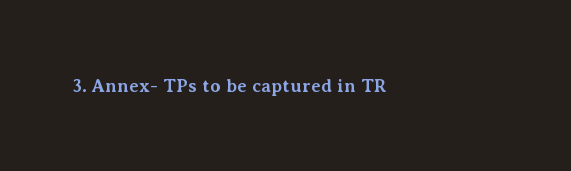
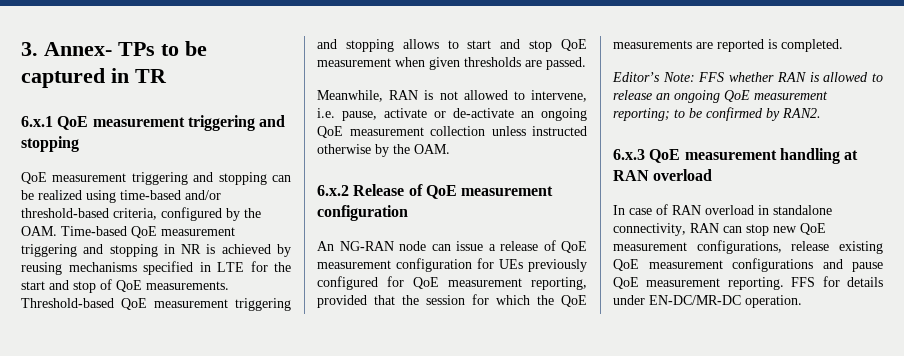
+ 6.x.1 QoE measurement triggering and stopping
+ QoE measurement triggering and stopping can be realized using time-based and/or threshold-based criteria, configured by the OAM. Time-based QoE measurement triggering and stopping in NR is achieved by reusing mechanisms specified in LTE for the start and stop of QoE measurements. Threshold-based QoE measurement triggering and stopping allows to start and stop QoE measurement when given thresholds are passed.
+ Meanwhile, RAN is not allowed to intervene, i.e. pause, activate or de-activate an ongoing QoE measurement collection unless instructed otherwise by the OAM.
+ 6.x.2 Release of QoE measurement configuration
+ An NG-RAN node can issue a release of QoE measurement configuration for UEs previously configured for QoE measurement reporting, provided that the session for which the QoE measurements are reported is completed.
+ Editor’s Note: FFS whether RAN is allowed to release an ongoing QoE measurement reporting; to be confirmed by RAN2.
+ 6.x.3 QoE measurement handling at RAN overload
+ In case of RAN overload in standalone connectivity, RAN can stop new QoE measurement configurations, release existing QoE measurement configurations and pause QoE measurement reporting. FFS for details under EN-DC/MR-DC operation.

